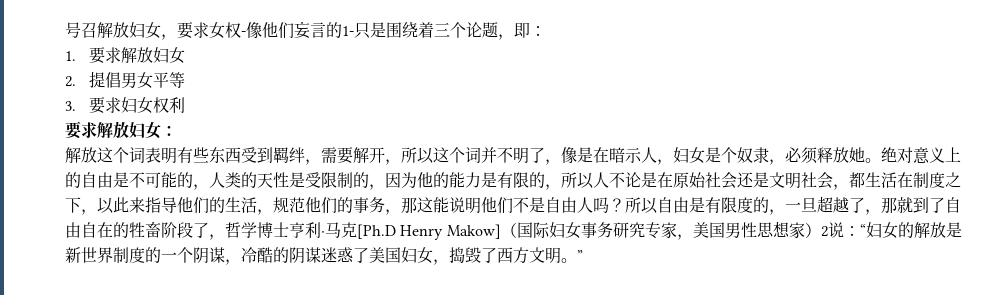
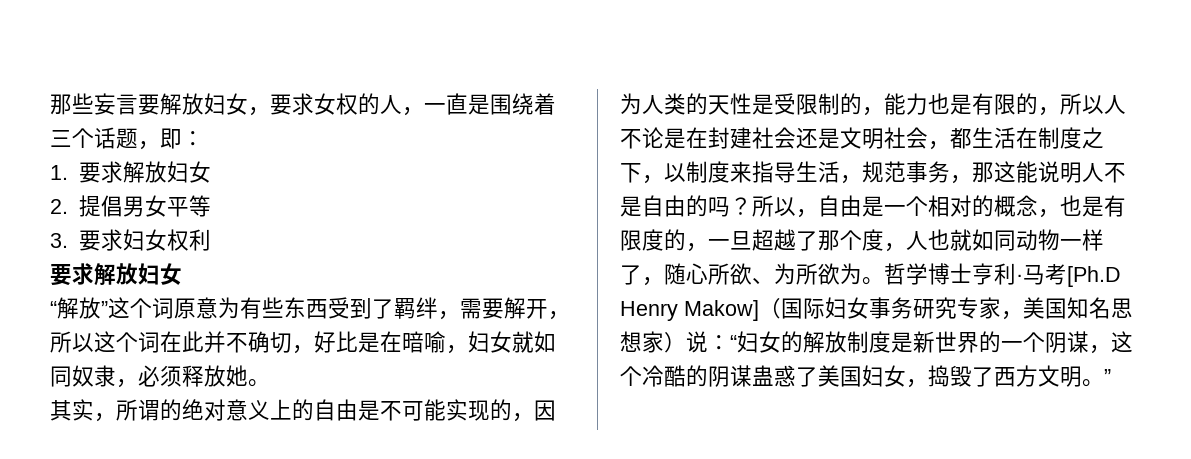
- 号召解放妇女，要求女权-像他们妄言的1-只是围绕着三个论题，即：
+ 那些妄言要解放妇女，要求女权的人，一直是围绕着三个话题，即：
  3.要求妇女权利
- 要求解放妇女：
- 解放这个词表明有些东西受到羁绊，需要解开，所以这个词并不明了，像是在暗示人，妇女是个奴隶，必须释放她。绝对意义上的自由是不可能的，人类的天性是受限制的，因为他的能力是有限的，所以人不论是在原始社会还是文明社会，都生活在制度之下，以此来指导他们的生活，规范他们的事务，那这能说明他们不是自由人吗？
+ 要求解放妇女
+ “解放”这个词原意为有些东西受到了羁绊，需要解开，所以这个词在此并不确切，好比是在暗喻，妇女就如同奴隶，必须释放她。
+ 其实，所谓的绝对意义上的自由是不可能实现的，因为人类的天性是受限制的，能力也是有限的，所以人不论是在封建社会还是文明社会，都生活在制度之下，以制度来指导生活，规范事务，那这能说明人不是自由的吗？
- 所以自由是有限度的，一旦超越了，那就到了自由自在的牲畜阶段了，哲学博士亨利·马克[Ph.D Henry Makow]（国际妇女事务研究专家，美国男性思想家）2说：“妇女的解放是新世界制度的一个阴谋，冷酷的阴谋迷惑了美国妇女，捣毁了西方文明。”
+ 所以，自由是一个相对的概念，也是有限度的，一旦超越了那个度，人也就如同动物一样了，随心所欲、为所欲为。哲学博士亨利·马考[Ph.D Henry Makow]（国际妇女事务研究专家，美国知名思想家）说：“妇女的解放制度是新世界的一个阴谋，这个冷酷的阴谋蛊惑了美国妇女，捣毁了西方文明。”

